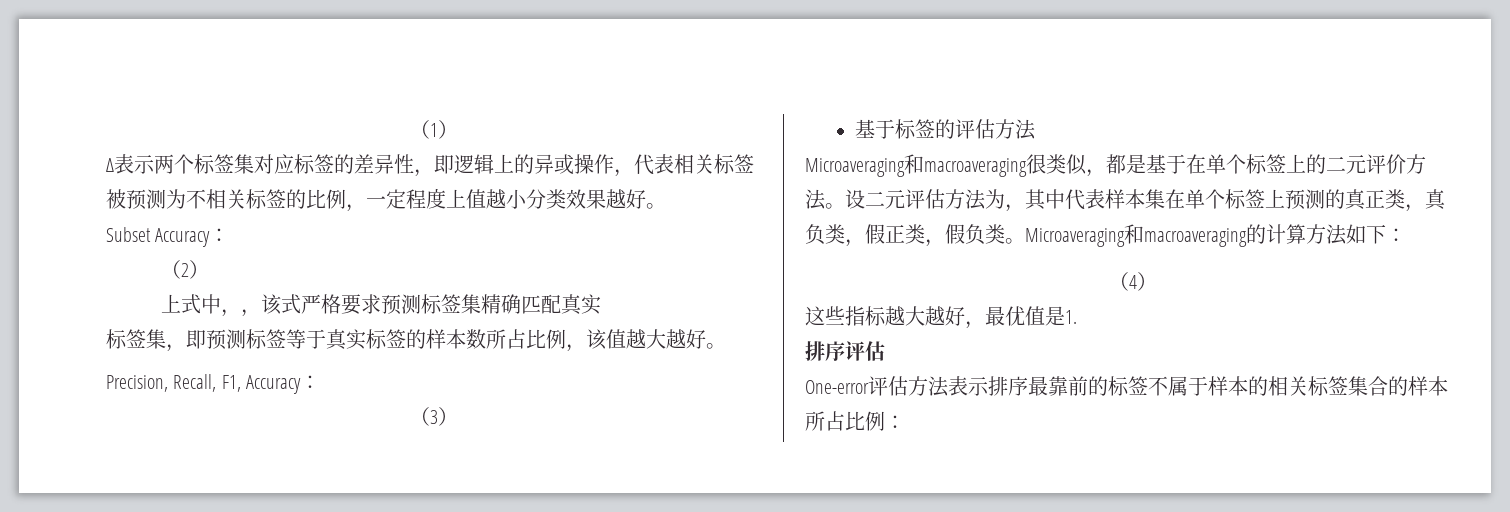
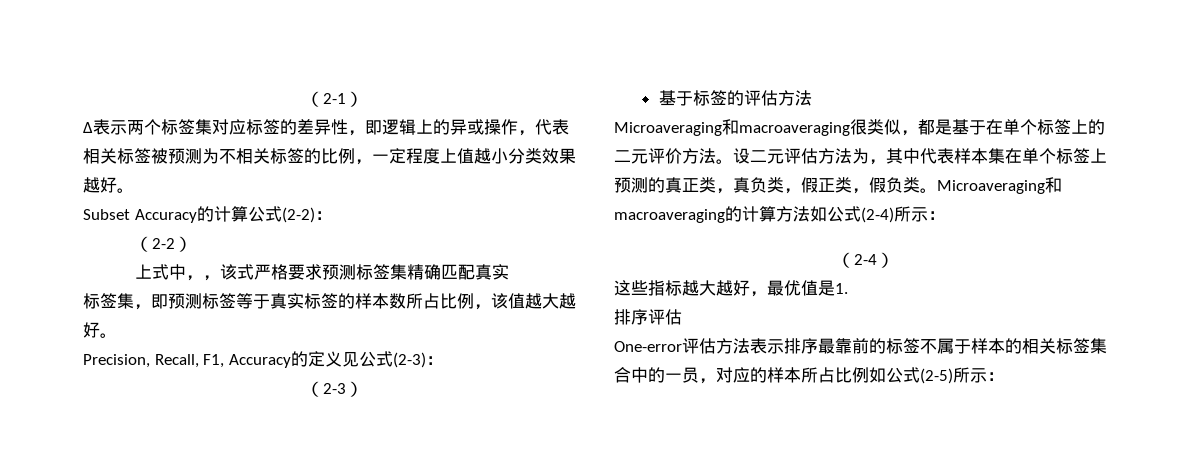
- （1）
+ （2-1）
- Subset Accuracy：
- （2）
+ Subset Accuracy的计算公式(2-2)：
+ （2-2）
- Precision, Recall, F1, Accuracy：
- （3）
+ Precision, Recall, F1, Accuracy的定义见公式(2-3)：
+ （2-3）
- Microaveraging和macroaveraging的计算方法如下：
- （4）
+ Microaveraging和macroaveraging的计算方法如公式(2-4)所示：
+ （2-4）
- One-error评估方法表示排序最靠前的标签不属于样本的相关标签集合的样本所占比例：
+ One-error评估方法表示排序最靠前的标签不属于样本的相关标签集合中的一员，对应的样本所占比例如公式(2-5)所示：

